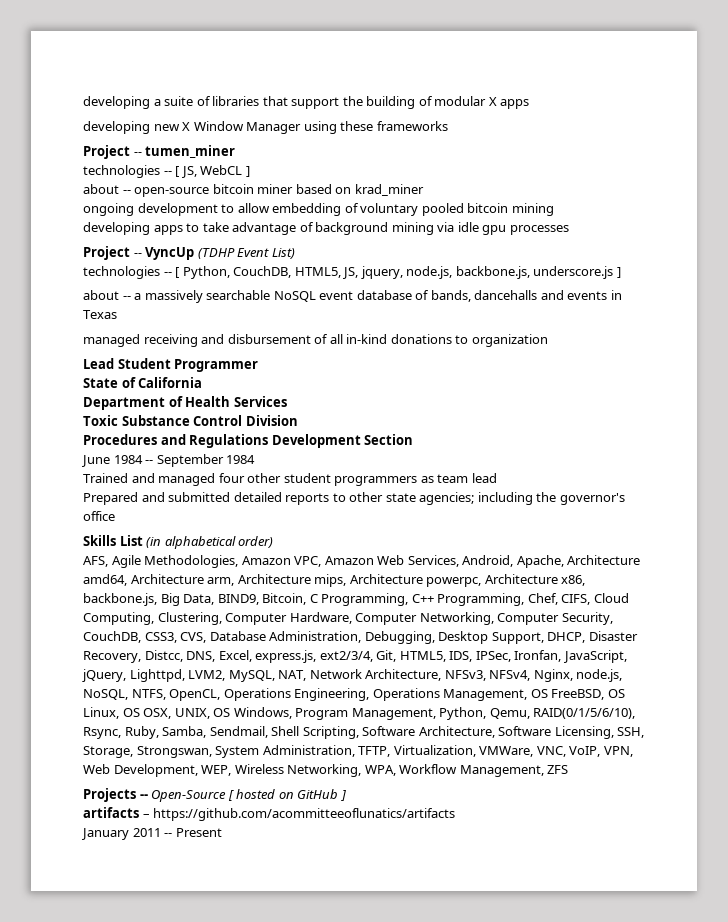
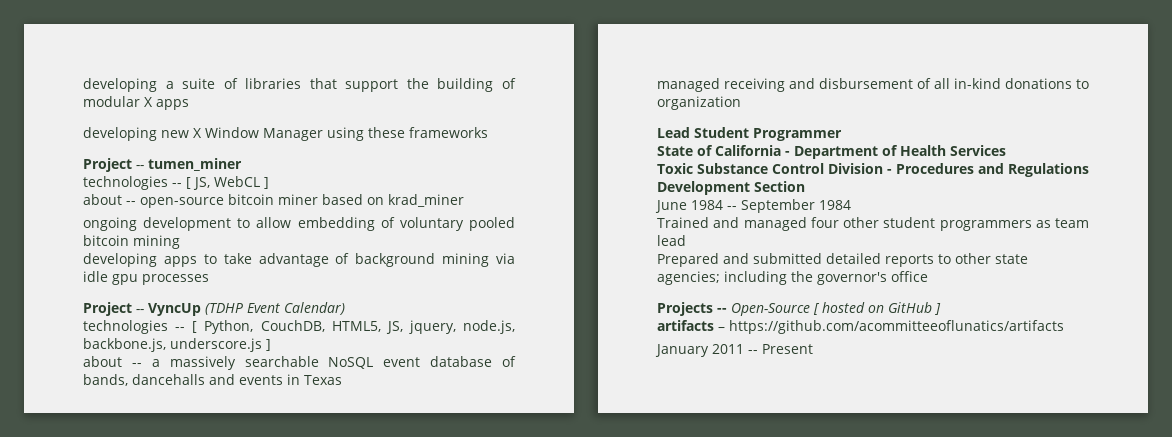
- Project -- VyncUp (TDHP Event List)
+ Project -- VyncUp (TDHP Event Calendar)
- State of California
- Department of Health Services
+ State of California - Department of Health Services
- Toxic Substance Control Division
- Procedures and Regulations Development Section
+ Toxic Substance Control Division - Procedures and Regulations Development Section
- Skills List (in alphabetical order)
- AFS, Agile Methodologies, Amazon VPC, Amazon Web Services, Android, Apache, Architecture amd64, Architecture arm, Architecture mips, Architecture powerpc, Architecture x86, backbone.js, Big Data, BIND9, Bitcoin, C Programming, C++ Programming, Chef, CIFS, Cloud Computing, Clustering, Computer Hardware, Computer Networking, Computer Security, CouchDB, CSS3, CVS, Database Administration, Debugging, Desktop Support, DHCP, Disaster Recovery, Distcc, DNS, Excel, express.js, ext2/3/4, Git, HTML5, IDS, IPSec, Ironfan, JavaScript, jQuery, Lighttpd, LVM2, MySQL, NAT, Network Architecture, NFSv3, NFSv4, Nginx, node.js, NoSQL, NTFS, OpenCL, Operations Engineering, Operations Management, OS FreeBSD, OS Linux, OS OSX, UNIX, OS Windows, Program Management, Python, Qemu, RAID(0/1/5/6/10), Rsync, Ruby, Samba, Sendmail, Shell Scripting, Software Architecture, Software Licensing, SSH, Storage, Strongswan, System Administration, TFTP, Virtualization, VMWare, VNC, VoIP, VPN, Web Development, WEP, Wireless Networking, WPA, Workflow Management, ZFS

